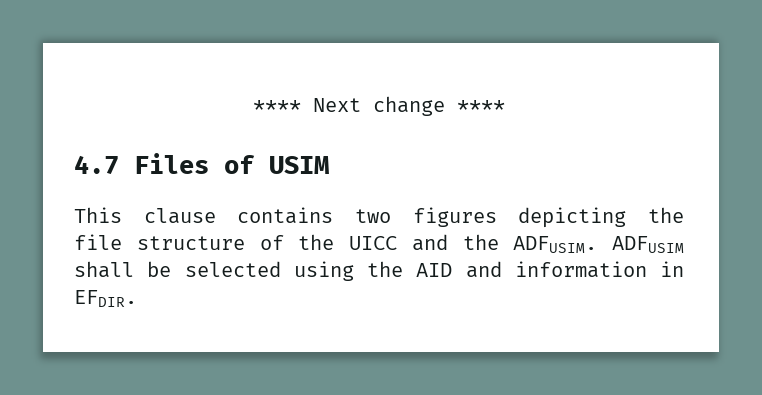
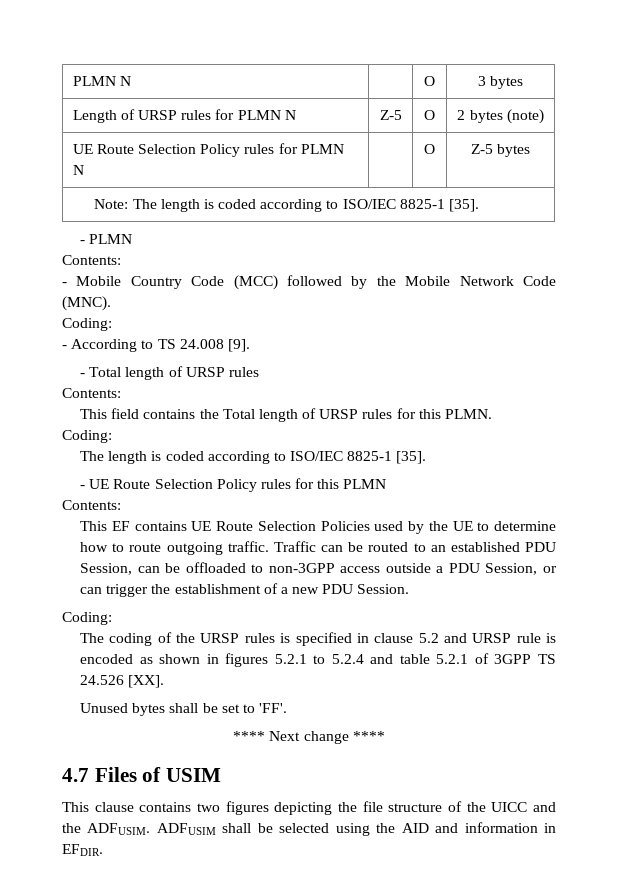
+ PLMN N | | O | 3 bytes
+ Length of URSP rules for PLMN N | Z-5 | O | 2 bytes (note)
+ UE Route Selection Policy rules for PLMN N | | O | Z-5 bytes
+ Note: The length is coded according to ISO/IEC 8825-1 [35].
+ - PLMN
+ Contents:
+ - Mobile Country Code (MCC) followed by the Mobile Network Code (MNC).
+ Coding:
+ - According to TS 24.008 [9].
+ - Total length of URSP rules
+ Contents:
+ This field contains the Total length of URSP rules for this PLMN.
+ Coding:
+ The length is coded according to ISO/IEC 8825-1 [35].
+ - UE Route Selection Policy rules for this PLMN
+ Contents:
+ This EF contains UE Route Selection Policies used by the UE to determine how to route outgoing traffic. Traffic can be routed to an established PDU Session, can be offloaded to non-3GPP access outside a PDU Session, or can trigger the establishment of a new PDU Session.
+ Coding:
+ The coding of the URSP rules is specified in clause 5.2 and URSP rule is encoded as shown in figures 5.2.1 to 5.2.4 and table 5.2.1 of 3GPP TS 24.526 [XX].
+ Unused bytes shall be set to 'FF'.

